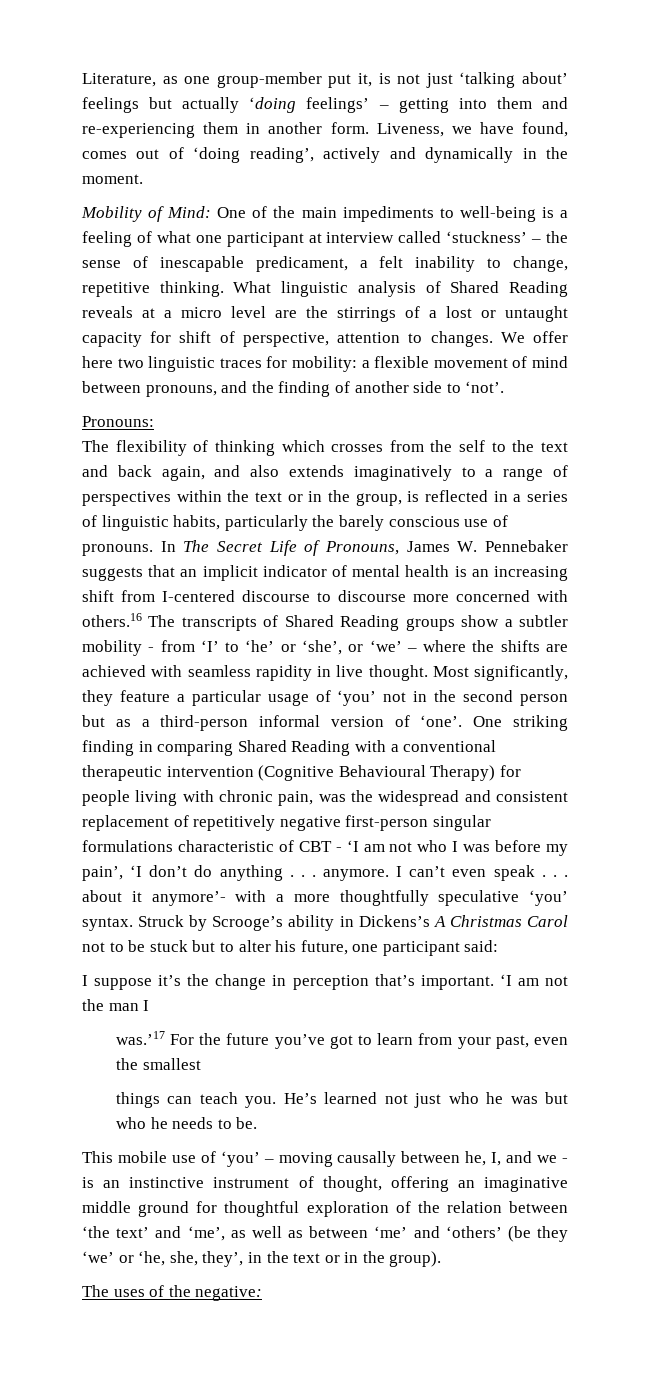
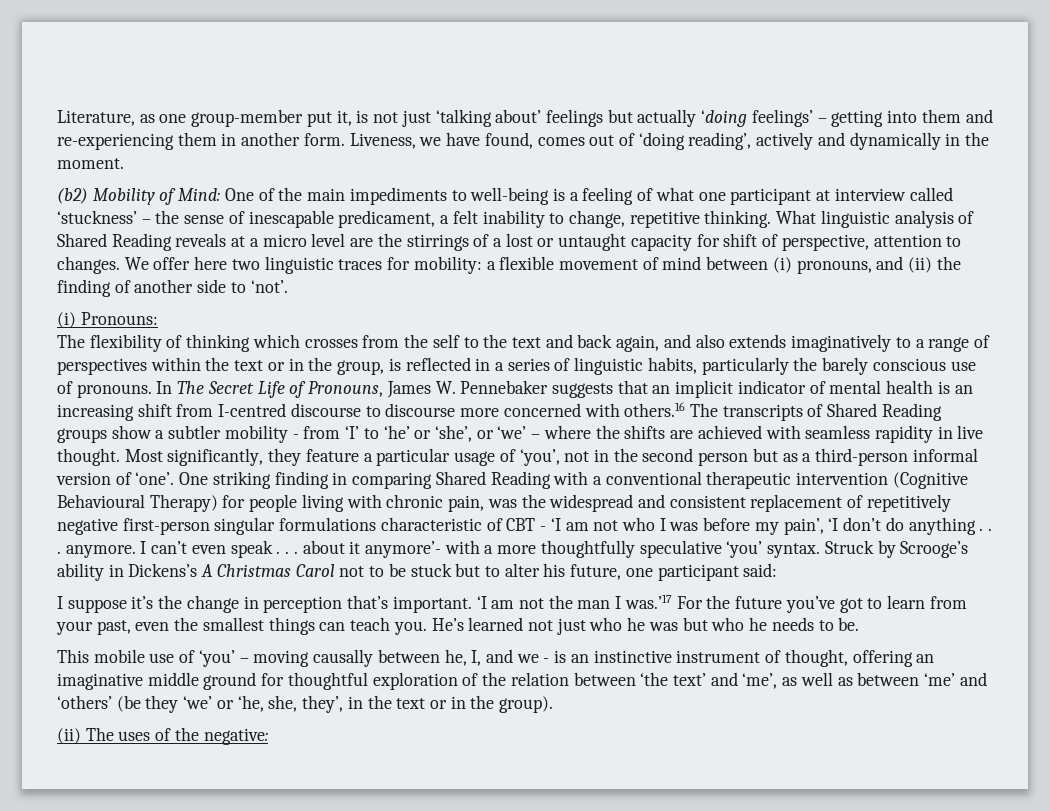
- Mobility of Mind: One of the main impediments to well-being is a feeling of what one participant at interview called ‘stuckness’ – the sense of inescapable predicament, a felt inability to change, repetitive thinking.
+ (b2) Mobility of Mind: One of the main impediments to well-being is a feeling of what one participant at interview called ‘stuckness’ – the sense of inescapable predicament, a felt inability to change, repetitive thinking.
- We offer here two linguistic traces for mobility: a flexible movement of mind between pronouns, and the finding of another side to ‘not’.
+ We offer here two linguistic traces for mobility: a flexible movement of mind between (i) pronouns, and (ii) the finding of another side to ‘not’.
- Pronouns:
+ (i) Pronouns:
- In The Secret Life of Pronouns, James W. Pennebaker suggests that an implicit indicator of mental health is an increasing shift from I-centered discourse to discourse more concerned with others.16 The transcripts of Shared Reading groups show a subtler mobility - from ‘I’ to ‘he’ or ‘she’, or ‘we’ – where the shifts are achieved with seamless rapidity in live thought.
+ In The Secret Life of Pronouns, James W. Pennebaker suggests that an implicit indicator of mental health is an increasing shift from I-centred discourse to discourse more concerned with others.16 The transcripts of Shared Reading groups show a subtler mobility - from ‘I’ to ‘he’ or ‘she’, or ‘we’ – where the shifts are achieved with seamless rapidity in live thought.
- Most significantly, they feature a particular usage of ‘you’ not in the second person but as a third-person informal version of ‘one’.
+ Most significantly, they feature a particular usage of ‘you’, not in the second person but as a third-person informal version of ‘one’.
- ‘I am not the man I
- was.’17 For the future you’ve got to learn from your past, even the smallest
- things can teach you.
+ ‘I am not the man I was.’17 For the future you’ve got to learn from your past, even the smallest things can teach you.
- The uses of the negative:
+ (ii) The uses of the negative:

